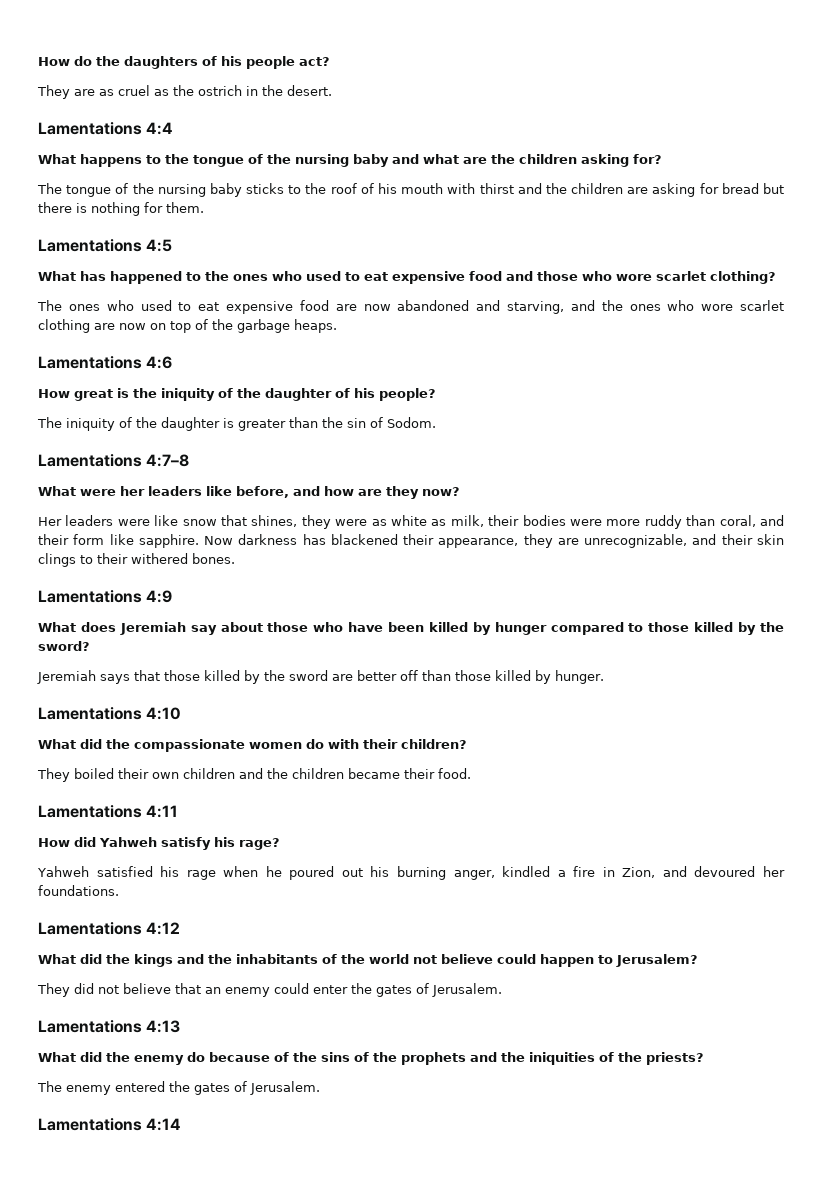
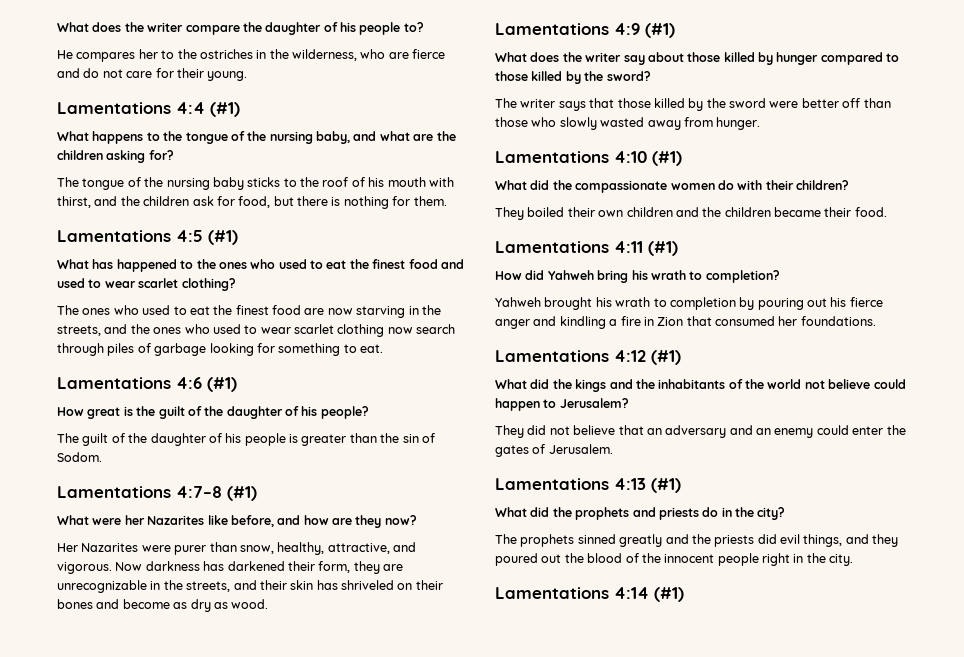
- How do the daughters of his people act?
- They are as cruel as the ostrich in the desert.
+ What does the writer compare the daughter of his people to?
+ He compares her to the ostriches in the wilderness, who are fierce and do not care for their young.
- Lamentations 4:4
+ Lamentations 4:4 (#1)
- What happens to the tongue of the nursing baby and what are the children asking for?
+ What happens to the tongue of the nursing baby, and what are the children asking for?
- The tongue of the nursing baby sticks to the roof of his mouth with thirst and the children are asking for bread but there is nothing for them.
+ The tongue of the nursing baby sticks to the roof of his mouth with thirst, and the children ask for food, but there is nothing for them.
- Lamentations 4:5
+ Lamentations 4:5 (#1)
- What has happened to the ones who used to eat expensive food and those who wore scarlet clothing?
+ What has happened to the ones who used to eat the finest food and used to wear scarlet clothing?
- The ones who used to eat expensive food are now abandoned and starving, and the ones who wore scarlet clothing are now on top of the garbage heaps.
+ The ones who used to eat the finest food are now starving in the streets, and the ones who used to wear scarlet clothing now search through piles of garbage looking for something to eat.
- Lamentations 4:6
+ Lamentations 4:6 (#1)
- How great is the iniquity of the daughter of his people?
+ How great is the guilt of the daughter of his people?
- The iniquity of the daughter is greater than the sin of Sodom.
+ The guilt of the daughter of his people is greater than the sin of Sodom.
- Lamentations 4:7–8
+ Lamentations 4:7–8 (#1)
- What were her leaders like before, and how are they now?
+ What were her Nazarites like before, and how are they now?
- Her leaders were like snow that shines, they were as white as milk, their bodies were more ruddy than coral, and their form like sapphire. Now darkness has blackened their appearance, they are unrecognizable, and their skin clings to their withered bones.
+ Her Nazarites were purer than snow, healthy, attractive, and vigorous. Now darkness has darkened their form, they are unrecognizable in the streets, and their skin has shriveled on their bones and become as dry as wood.
- Lamentations 4:9
- What does Jeremiah say about those who have been killed by hunger compared to those killed by the sword?
+ Lamentations 4:9 (#1)
+ What does the writer say about those killed by hunger compared to those killed by the sword?
- Jeremiah says that those killed by the sword are better off than those killed by hunger.
+ The writer says that those killed by the sword were better off than those who slowly wasted away from hunger.
- Lamentations 4:10
+ Lamentations 4:10 (#1)
- Lamentations 4:11
+ Lamentations 4:11 (#1)
- How did Yahweh satisfy his rage?
- Yahweh satisfied his rage when he poured out his burning anger, kindled a fire in Zion, and devoured her foundations.
+ How did Yahweh bring his wrath to completion?
+ Yahweh brought his wrath to completion by pouring out his fierce anger and kindling a fire in Zion that consumed her foundations.
- Lamentations 4:12
+ Lamentations 4:12 (#1)
- They did not believe that an enemy could enter the gates of Jerusalem.
+ They did not believe that an adversary and an enemy could enter the gates of Jerusalem.
- Lamentations 4:13
- What did the enemy do because of the sins of the prophets and the iniquities of the priests?
- The enemy entered the gates of Jerusalem.
+ Lamentations 4:13 (#1)
+ What did the prophets and priests do in the city?
+ The prophets sinned greatly and the priests did evil things, and they poured out the blood of the innocent people right in the city.
- Lamentations 4:14
+ Lamentations 4:14 (#1)

